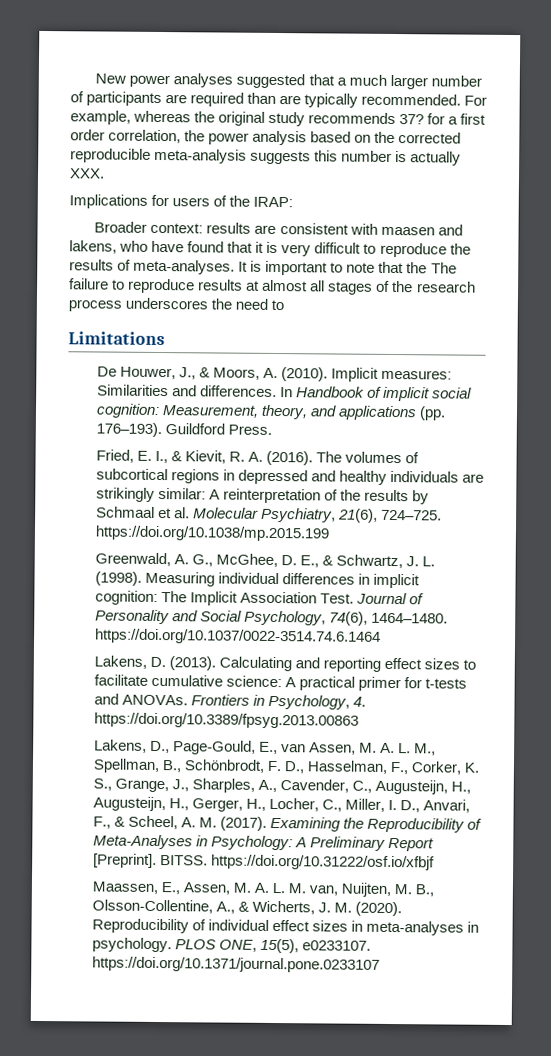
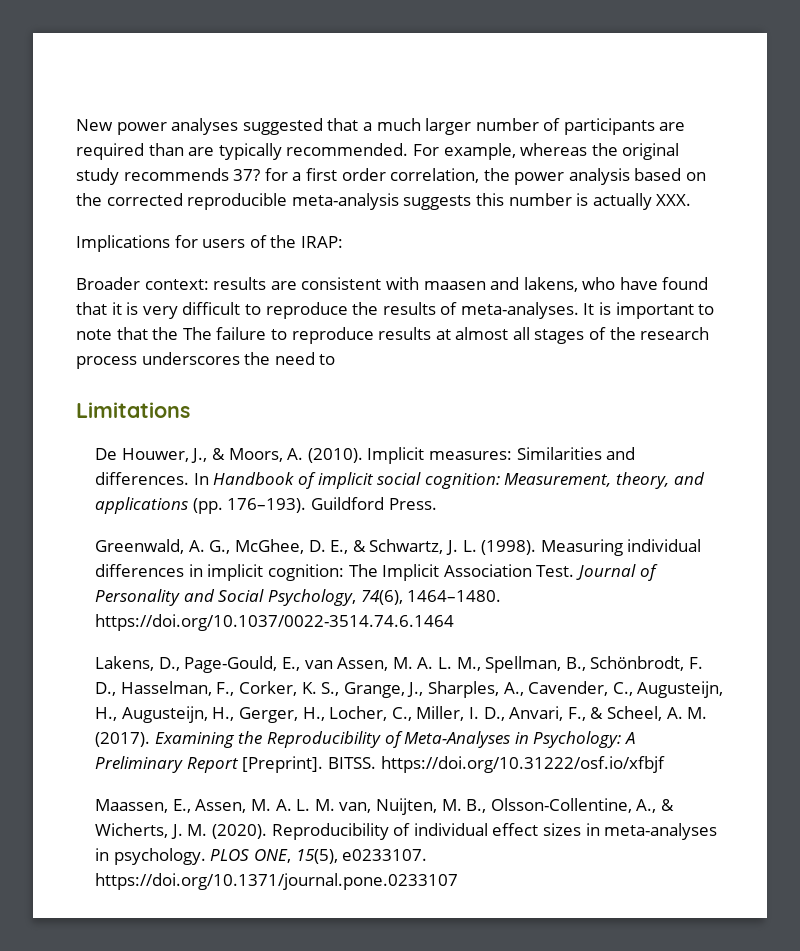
- Fried, E. I., & Kievit, R. A. (2016). The volumes of subcortical regions in depressed and healthy individuals are strikingly similar: A reinterpretation of the results by Schmaal et al. Molecular Psychiatry, 21(6), 724–725. https://doi.org/10.1038/mp.2015.199
- Lakens, D. (2013). Calculating and reporting effect sizes to facilitate cumulative science: A practical primer for t-tests and ANOVAs. Frontiers in Psychology, 4. https://doi.org/10.3389/fpsyg.2013.00863

